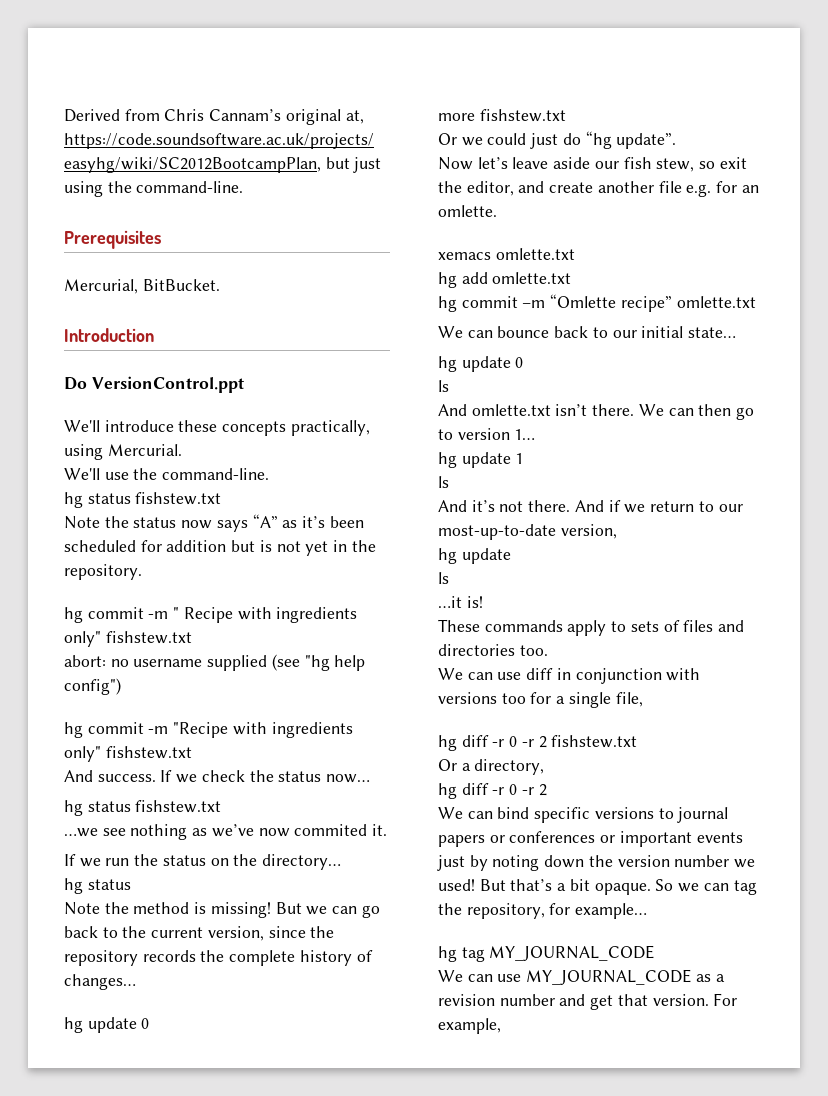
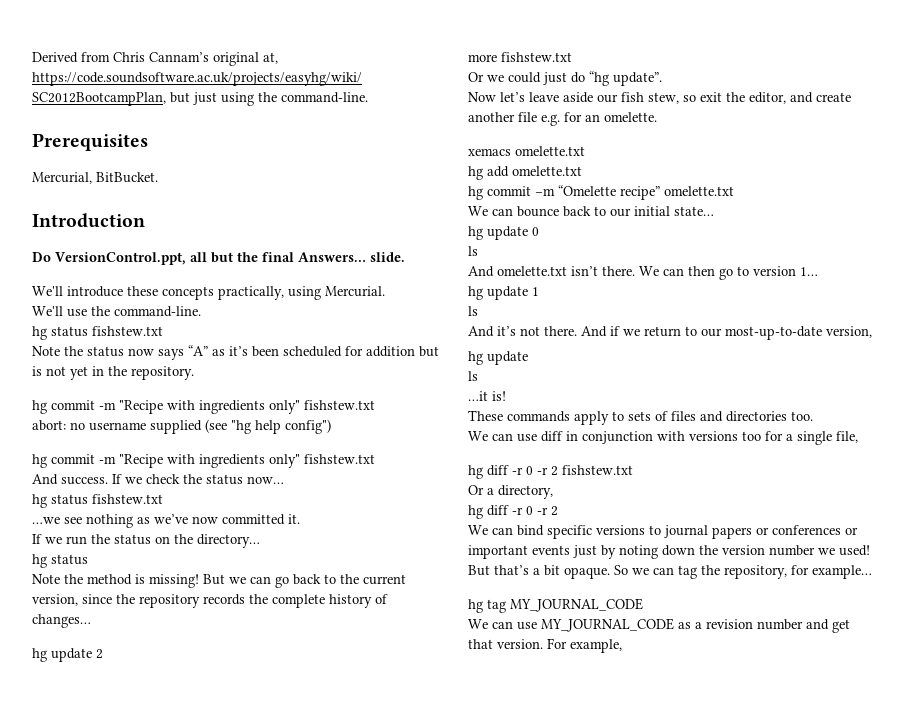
- Do VersionControl.ppt
+ Do VersionControl.ppt, all but the final Answers… slide.
  Note the status now says “A” as it’s been scheduled for addition but is not yet in the repository.
- hg commit -m " Recipe with ingredients only" fishstew.txt
+ hg commit -m "Recipe with ingredients only" fishstew.txt
- …we see nothing as we’ve now commited it.
+ …we see nothing as we’ve now committed it.
  But we can go back to the current version, since the repository records the complete history of changes…
- hg update 0
+ hg update 2
- Now let’s leave aside our fish stew, so exit the editor, and create another file e.g. for an omlette.
+ Now let’s leave aside our fish stew, so exit the editor, and create another file e.g. for an omelette.
- xemacs omlette.txt
+ xemacs omelette.txt
- hg add omlette.txt
- hg commit –m “Omlette recipe” omlette.txt
+ hg add omelette.txt
+ hg commit –m “Omelette recipe” omelette.txt
- And omlette.txt isn’t there.
+ And omelette.txt isn’t there.

